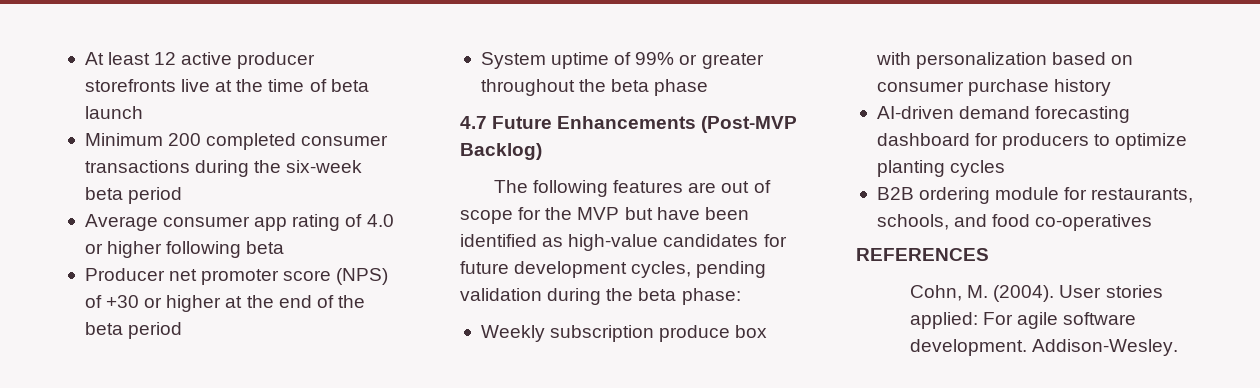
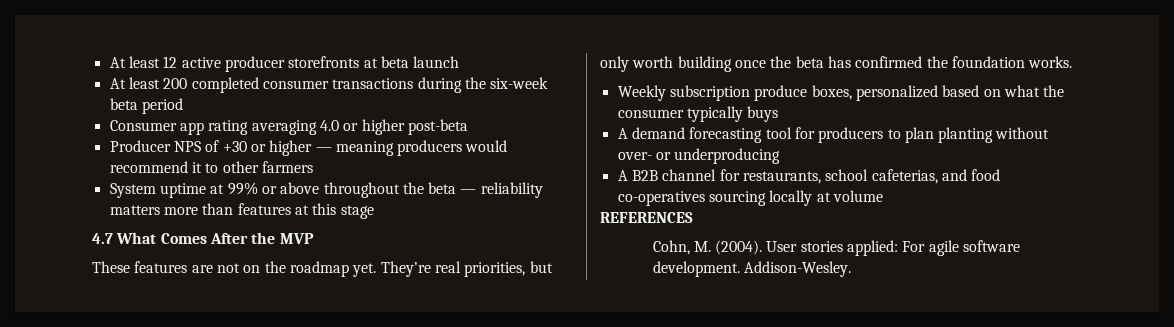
- At least 12 active producer storefronts live at the time of beta launch
+ At least 12 active producer storefronts at beta launch
- Minimum 200 completed consumer transactions during the six-week beta period
+ At least 200 completed consumer transactions during the six-week beta period
- Average consumer app rating of 4.0 or higher following beta
+ Consumer app rating averaging 4.0 or higher post-beta
- Producer net promoter score (NPS) of +30 or higher at the end of the beta period
+ Producer NPS of +30 or higher — meaning producers would recommend it to other farmers
- System uptime of 99% or greater throughout the beta phase
- 4.7 Future Enhancements (Post-MVP Backlog)
- The following features are out of scope for the MVP but have been identified as high-value candidates for future development cycles, pending validation during the beta phase:
- Weekly subscription produce box with personalization based on consumer purchase history
- AI-driven demand forecasting dashboard for producers to optimize planting cycles
- B2B ordering module for restaurants, schools, and food co-operatives
+ System uptime at 99% or above throughout the beta — reliability matters more than features at this stage
+ 4.7 What Comes After the MVP
+ These features are not on the roadmap yet. They’re real priorities, but only worth building once the beta has confirmed the foundation works.
+ Weekly subscription produce boxes, personalized based on what the consumer typically buys
+ A demand forecasting tool for producers to plan planting without over- or underproducing
+ A B2B channel for restaurants, school cafeterias, and food co-operatives sourcing locally at volume

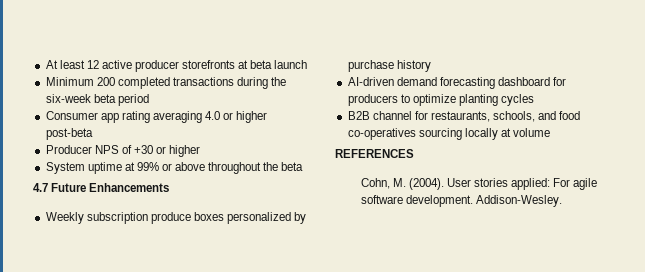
- At least 200 completed consumer transactions during the six-week beta period
+ Minimum 200 completed transactions during the six-week beta period
- Producer NPS of +30 or higher — meaning producers would recommend it to other farmers
+ Producer NPS of +30 or higher
- System uptime at 99% or above throughout the beta — reliability matters more than features at this stage
- 4.7 What Comes After the MVP
- These features are not on the roadmap yet. They’re real priorities, but only worth building once the beta has confirmed the foundation works.
- Weekly subscription produce boxes, personalized based on what the consumer typically buys
- A demand forecasting tool for producers to plan planting without over- or underproducing
- A B2B channel for restaurants, school cafeterias, and food co-operatives sourcing locally at volume
+ System uptime at 99% or above throughout the beta
+ 4.7 Future Enhancements
+ Weekly subscription produce boxes personalized by purchase history
+ AI-driven demand forecasting dashboard for producers to optimize planting cycles
+ B2B channel for restaurants, schools, and food co-operatives sourcing locally at volume

